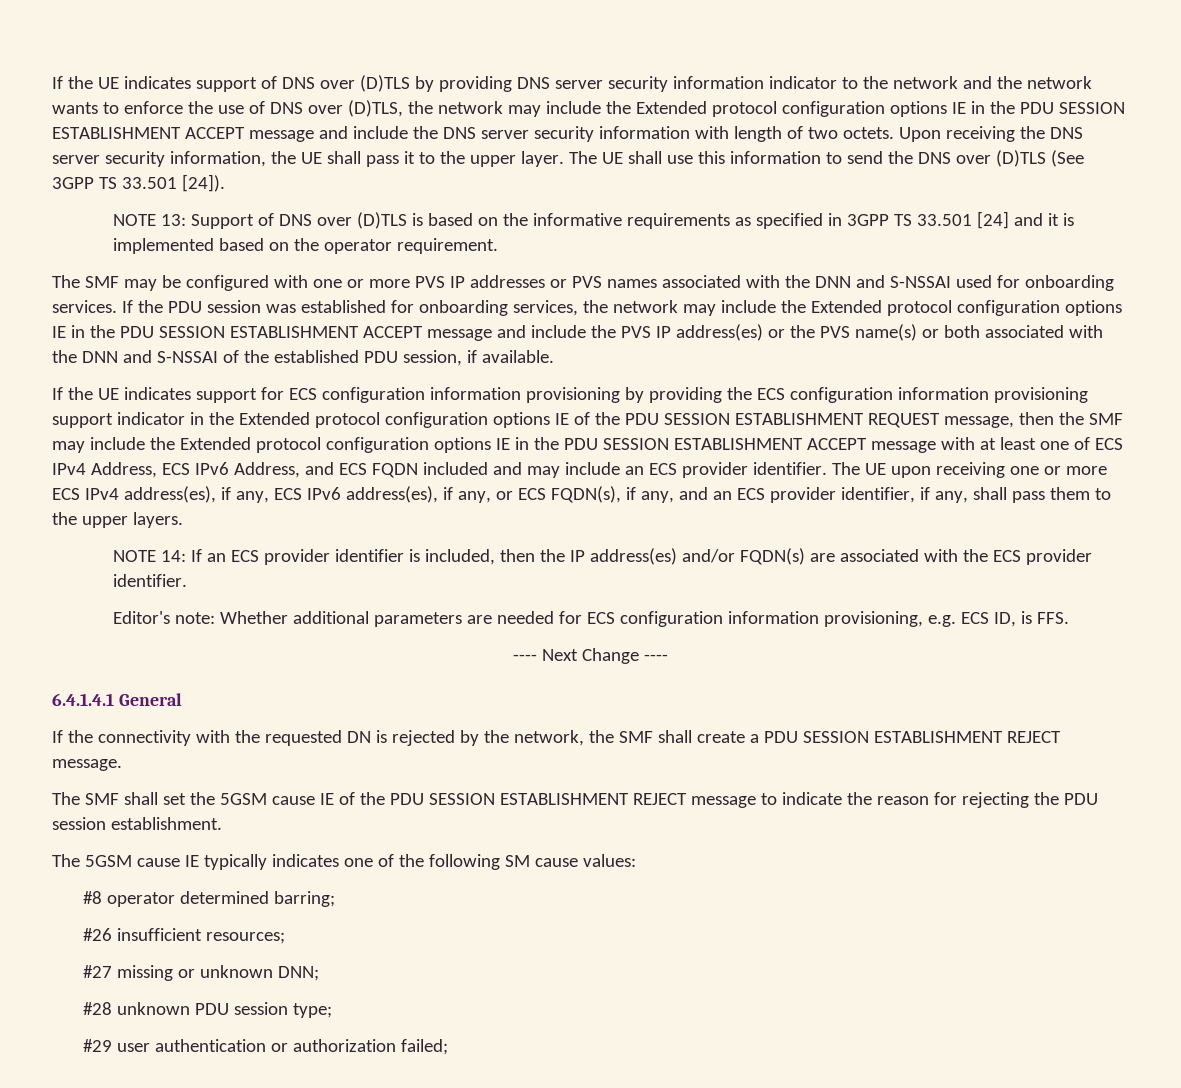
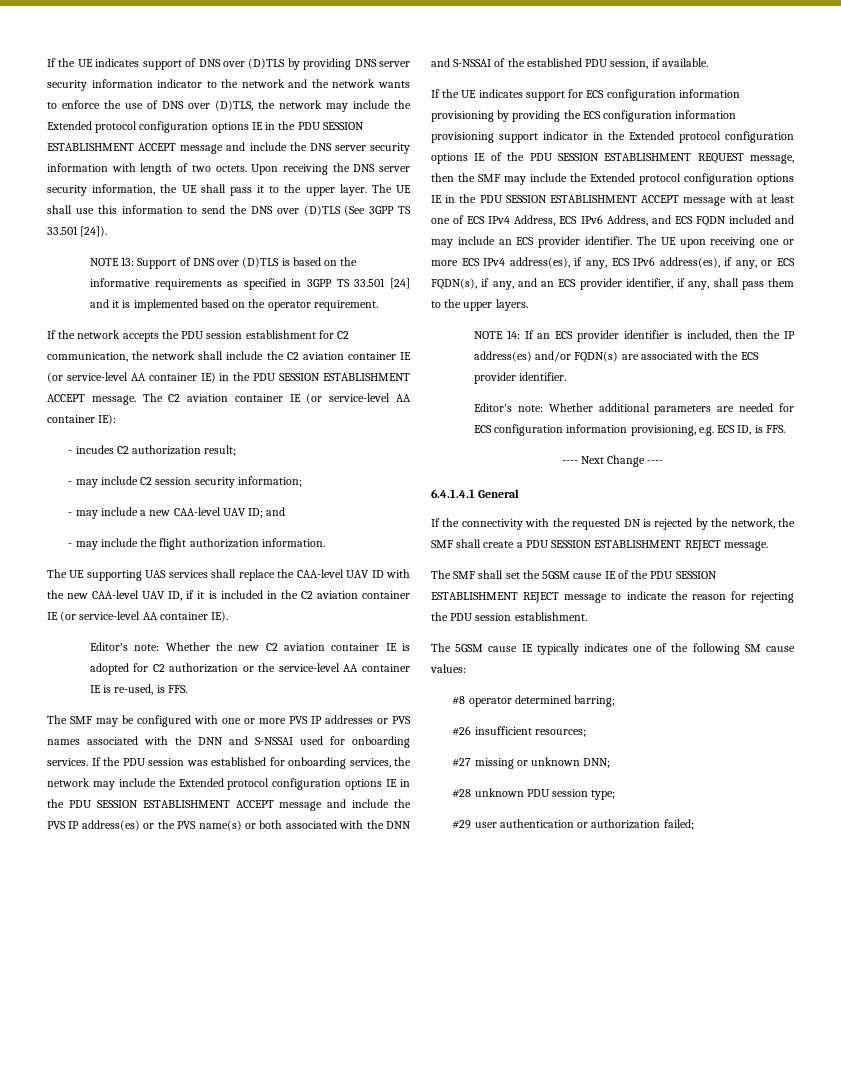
+ If the network accepts the PDU session establishment for C2 communication, the network shall include the C2 aviation container IE (or service-level AA container IE) in the PDU SESSION ESTABLISHMENT ACCEPT message. The C2 aviation container IE (or service-level AA container IE):
+ - incudes C2 authorization result;
+ - may include C2 session security information;
+ - may include a new CAA-level UAV ID; and
+ - may include the flight authorization information.
+ The UE supporting UAS services shall replace the CAA-level UAV ID with the new CAA-level UAV ID, if it is included in the C2 aviation container IE (or service-level AA container IE).
+ Editor's note: Whether the new C2 aviation container IE is adopted for C2 authorization or the service-level AA container IE is re-used, is FFS.

